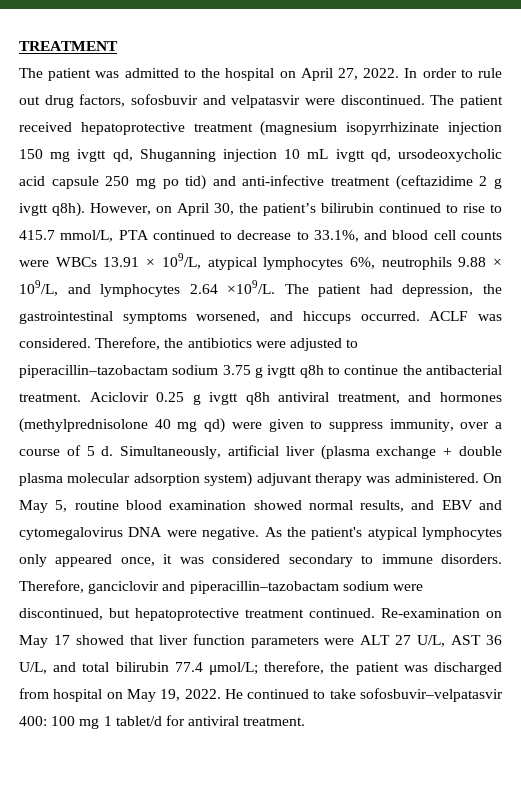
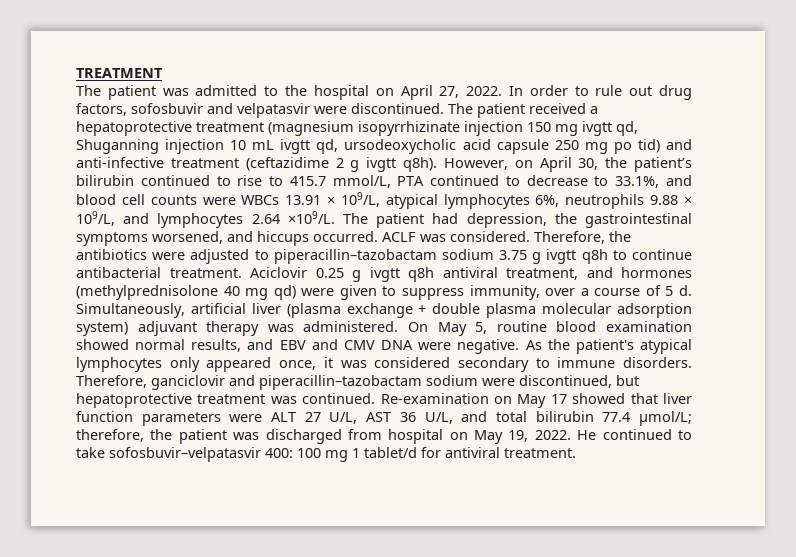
- The patient received hepatoprotective treatment (magnesium isopyrrhizinate injection 150 mg ivgtt qd, Shuganning injection 10 mL ivgtt qd, ursodeoxycholic acid capsule 250 mg po tid) and anti-infective treatment (ceftazidime 2 g ivgtt q8h).
+ The patient received a hepatoprotective treatment (magnesium isopyrrhizinate injection 150 mg ivgtt qd, Shuganning injection 10 mL ivgtt qd, ursodeoxycholic acid capsule 250 mg po tid) and anti-infective treatment (ceftazidime 2 g ivgtt q8h).
- Therefore, the antibiotics were adjusted to piperacillin–tazobactam sodium 3.75 g ivgtt q8h to continue the antibacterial treatment.
+ Therefore, the antibiotics were adjusted to piperacillin–tazobactam sodium 3.75 g ivgtt q8h to continue antibacterial treatment.
- On May 5, routine blood examination showed normal results, and EBV and cytomegalovirus DNA were negative.
+ On May 5, routine blood examination showed normal results, and EBV and CMV DNA were negative.
- Therefore, ganciclovir and piperacillin–tazobactam sodium were discontinued, but hepatoprotective treatment continued.
+ Therefore, ganciclovir and piperacillin–tazobactam sodium were discontinued, but hepatoprotective treatment was continued.

